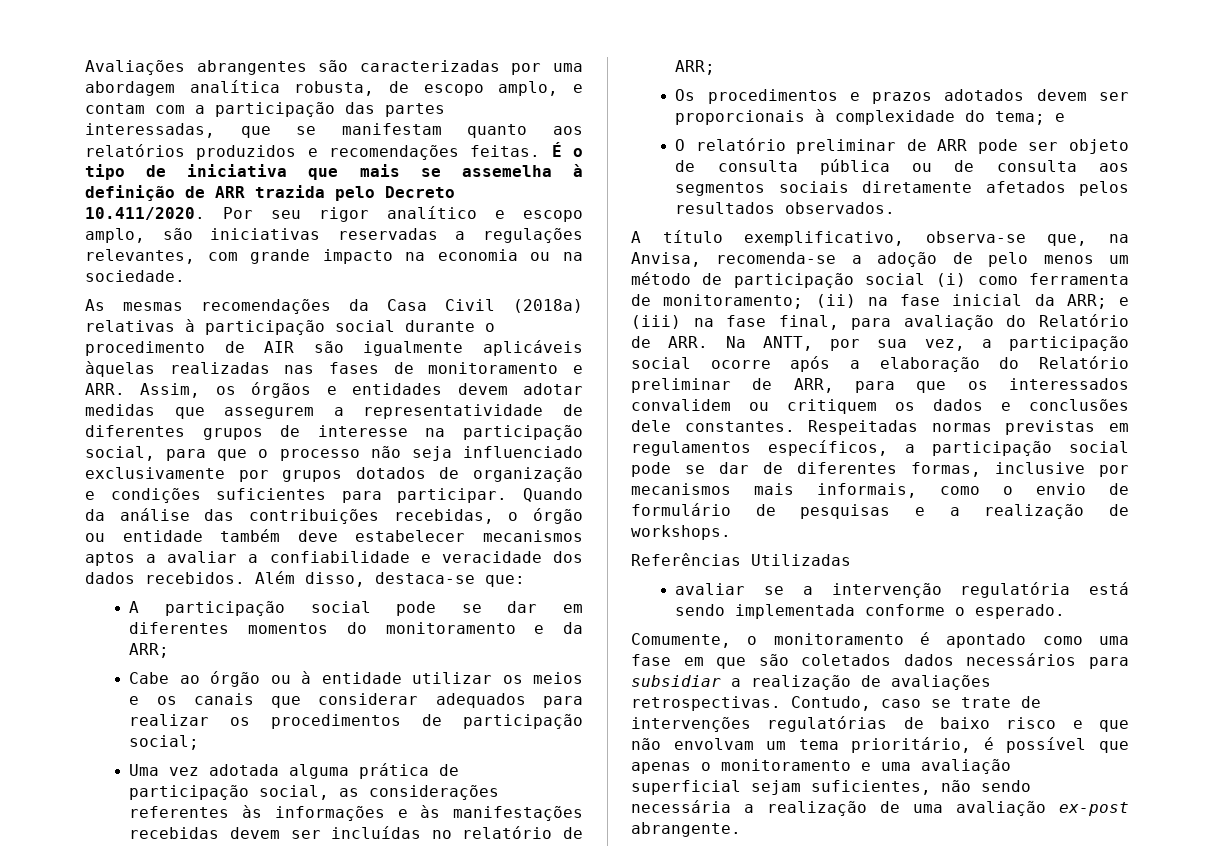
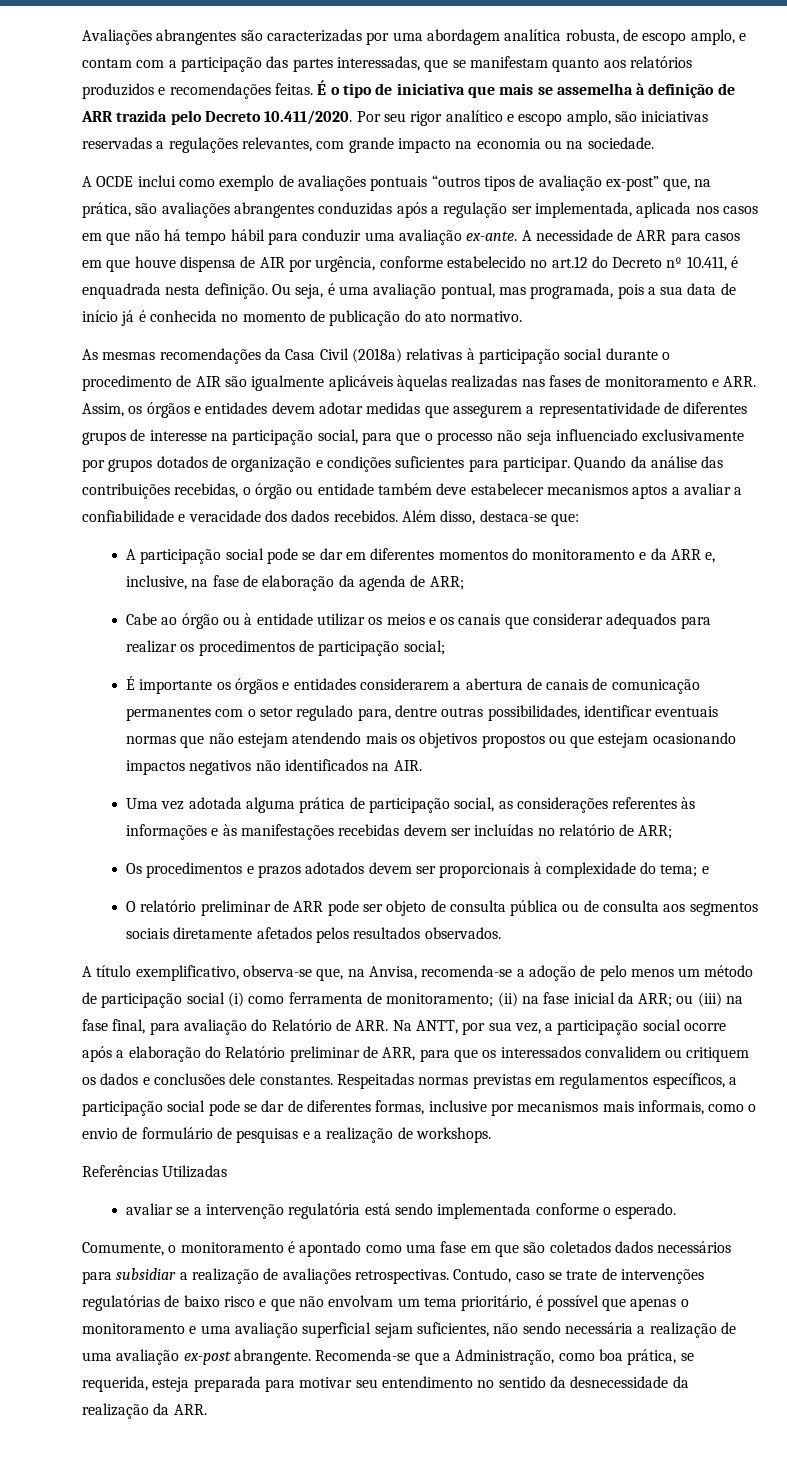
+ A OCDE inclui como exemplo de avaliações pontuais “outros tipos de avaliação ex-post” que, na prática, são avaliações abrangentes conduzidas após a regulação ser implementada, aplicada nos casos em que não há tempo hábil para conduzir uma avaliação ex-ante. A necessidade de ARR para casos em que houve dispensa de AIR por urgência, conforme estabelecido no art.12 do Decreto nº 10.411, é enquadrada nesta definição. Ou seja, é uma avaliação pontual, mas programada, pois a sua data de início já é conhecida no momento de publicação do ato normativo.
- A participação social pode se dar em diferentes momentos do monitoramento e da ARR;
+ A participação social pode se dar em diferentes momentos do monitoramento e da ARR e, inclusive, na fase de elaboração da agenda de ARR;
+ É importante os órgãos e entidades considerarem a abertura de canais de comunicação permanentes com o setor regulado para, dentre outras possibilidades, identificar eventuais normas que não estejam atendendo mais os objetivos propostos ou que estejam ocasionando impactos negativos não identificados na AIR.
- e (iii) na fase final, para avaliação do Relatório de ARR. Na ANTT, por sua vez, a participação social ocorre após a elaboração do Relatório preliminar de ARR, para que os interessados convalidem ou critiquem os dados e conclusões dele constantes.
+ ou (iii) na fase final, para avaliação do Relatório de ARR. Na ANTT, por sua vez, a participação social ocorre após a elaboração do Relatório preliminar de ARR, para que os interessados convalidem ou critiquem os dados e conclusões dele constantes.
+ Recomenda-se que a Administração, como boa prática, se requerida, esteja preparada para motivar seu entendimento no sentido da desnecessidade da realização da ARR.

